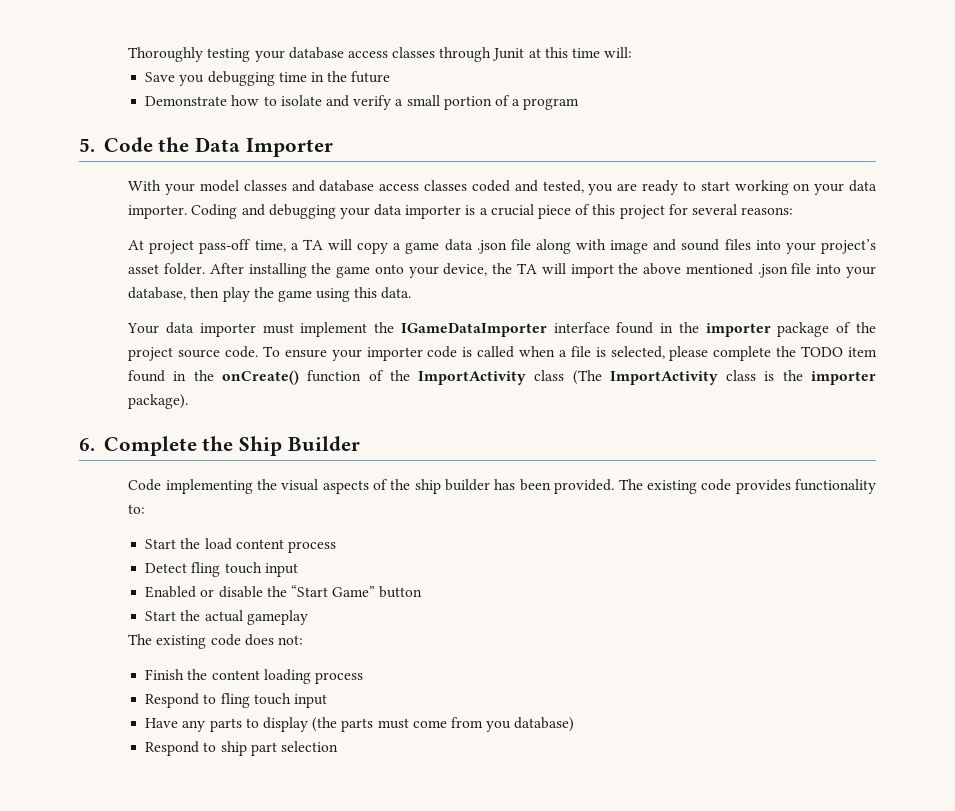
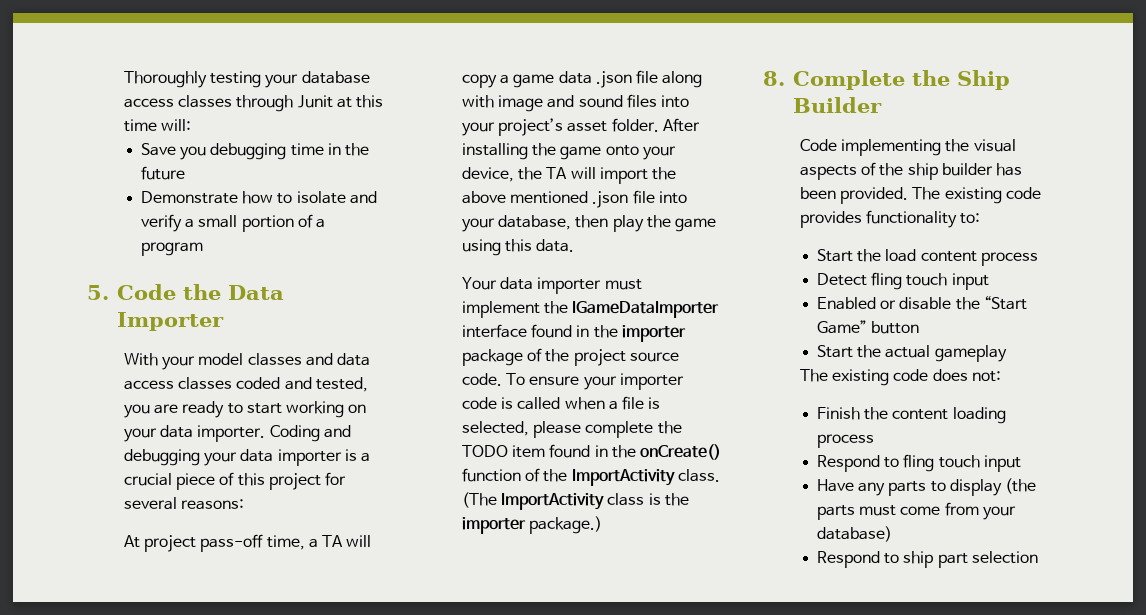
- With your model classes and database access classes coded and tested, you are ready to start working on your data importer.
+ With your model classes and data access classes coded and tested, you are ready to start working on your data importer.
- To ensure your importer code is called when a file is selected, please complete the TODO item found in the onCreate() function of the ImportActivity class (The ImportActivity class is the importer package).
- 6. Complete the Ship Builder
+ To ensure your importer code is called when a file is selected, please complete the TODO item found in the onCreate() function of the ImportActivity class. (The ImportActivity class is the importer package.)
+ 8. Complete the Ship Builder
- Have any parts to display (the parts must come from you database)
+ Have any parts to display (the parts must come from your database)

